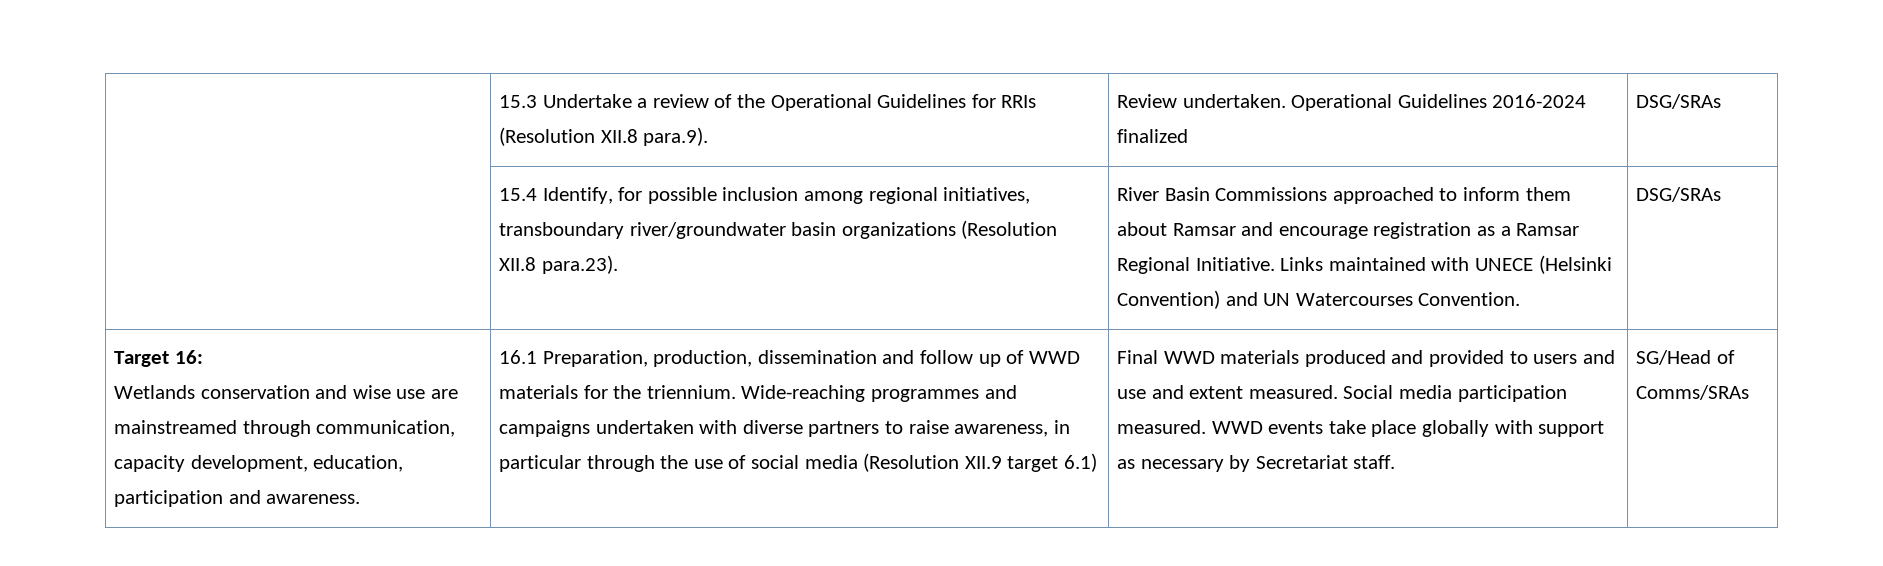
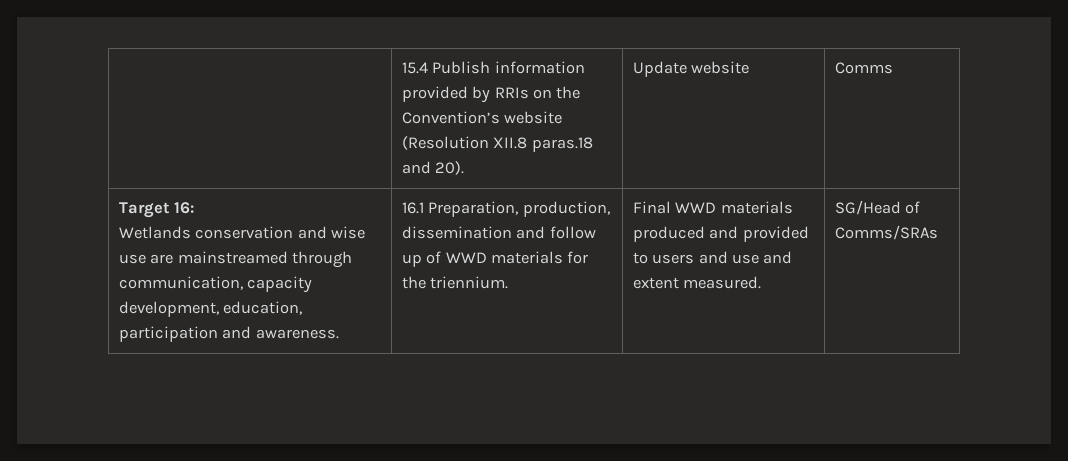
- | 15.3 Undertake a review of the Operational Guidelines for RRIs (Resolution XII.8 para.9). | Review undertaken. Operational Guidelines 2016-2024 finalized | DSG/SRAs
- | 15.4 Identify, for possible inclusion among regional initiatives, transboundary river/groundwater basin organizations (Resolution XII.8 para.23). | River Basin Commissions approached to inform them about Ramsar and encourage registration as a Ramsar Regional Initiative. Links maintained with UNECE (Helsinki Convention) and UN Watercourses Convention. | DSG/SRAs
+ | 15.4 Publish information provided by RRIs on the Convention’s website (Resolution XII.8 paras.18 and 20). | Update website | Comms
- Wide-reaching programmes and campaigns undertaken with diverse partners to raise awareness, in particular through the use of social media (Resolution XII.9 target 6.1)
- Social media participation measured. WWD events take place globally with support as necessary by Secretariat staff.

